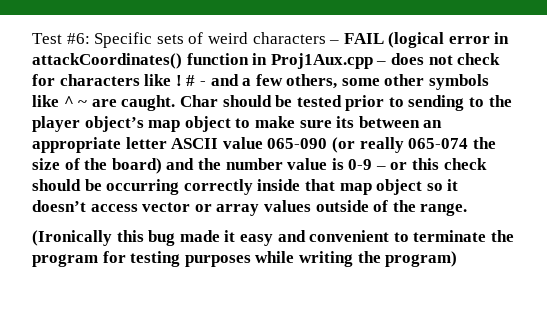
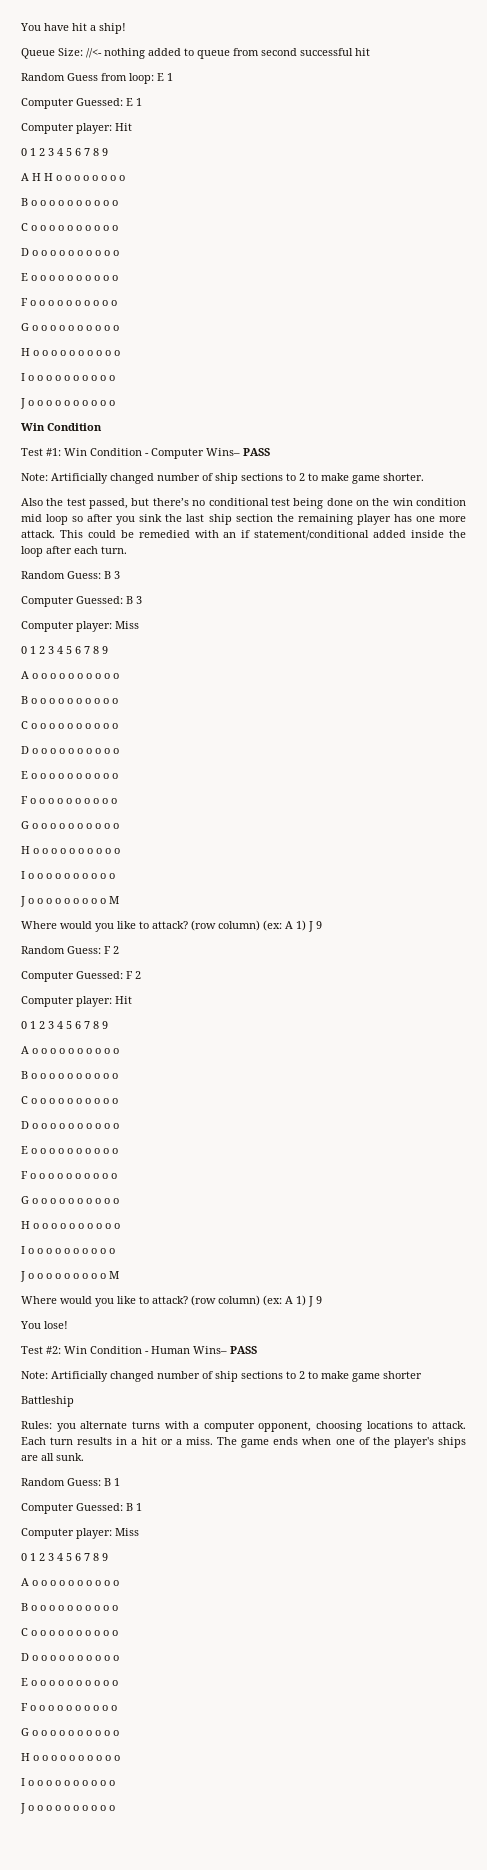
- Test #6: Specific sets of weird characters – FAIL (logical error in attackCoordinates() function in Proj1Aux.cpp – does not check for characters like ! # - and a few others, some other symbols like ^ ~ are caught. Char should be tested prior to sending to the player object’s map object to make sure its between an appropriate letter ASCII value 065-090 (or really 065-074 the size of the board) and the number value is 0-9 – or this check should be occurring correctly inside that map object so it doesn’t access vector or array values outside of the range.
- (Ironically this bug made it easy and convenient to terminate the program for testing purposes while writing the program)
+ You have hit a ship!
+ Queue Size: //<- nothing added to queue from second successful hit
+ Random Guess from loop: E 1
+ Computer Guessed: E 1
+ Computer player: Hit
+ 0 1 2 3 4 5 6 7 8 9
+ A H H o o o o o o o o
+ B o o o o o o o o o o
+ C o o o o o o o o o o
+ D o o o o o o o o o o
+ E o o o o o o o o o o
+ F o o o o o o o o o o
+ G o o o o o o o o o o
+ H o o o o o o o o o o
+ I o o o o o o o o o o
+ J o o o o o o o o o o
+ Win Condition
+ Test #1: Win Condition - Computer Wins– PASS
+ Note: Artificially changed number of ship sections to 2 to make game shorter.
+ Also the test passed, but there’s no conditional test being done on the win condition mid loop so after you sink the last ship section the remaining player has one more attack. This could be remedied with an if statement/conditional added inside the loop after each turn.
+ Random Guess: B 3
+ Computer Guessed: B 3
+ Computer player: Miss
+ 0 1 2 3 4 5 6 7 8 9
+ A o o o o o o o o o o
+ B o o o o o o o o o o
+ C o o o o o o o o o o
+ D o o o o o o o o o o
+ E o o o o o o o o o o
+ F o o o o o o o o o o
+ G o o o o o o o o o o
+ H o o o o o o o o o o
+ I o o o o o o o o o o
+ J o o o o o o o o o M
+ Where would you like to attack? (row column) (ex: A 1) J 9
+ Random Guess: F 2
+ Computer Guessed: F 2
+ Computer player: Hit
+ 0 1 2 3 4 5 6 7 8 9
+ A o o o o o o o o o o
+ B o o o o o o o o o o
+ C o o o o o o o o o o
+ D o o o o o o o o o o
+ E o o o o o o o o o o
+ F o o o o o o o o o o
+ G o o o o o o o o o o
+ H o o o o o o o o o o
+ I o o o o o o o o o o
+ J o o o o o o o o o M
+ Where would you like to attack? (row column) (ex: A 1) J 9
+ You lose!
+ Test #2: Win Condition - Human Wins– PASS
+ Note: Artificially changed number of ship sections to 2 to make game shorter
+ Battleship
+ Rules: you alternate turns with a computer opponent, choosing locations to attack. Each turn results in a hit or a miss. The game ends when one of the player's ships are all sunk.
+ Random Guess: B 1
+ Computer Guessed: B 1
+ Computer player: Miss
+ 0 1 2 3 4 5 6 7 8 9
+ A o o o o o o o o o o
+ B o o o o o o o o o o
+ C o o o o o o o o o o
+ D o o o o o o o o o o
+ E o o o o o o o o o o
+ F o o o o o o o o o o
+ G o o o o o o o o o o
+ H o o o o o o o o o o
+ I o o o o o o o o o o
+ J o o o o o o o o o o

